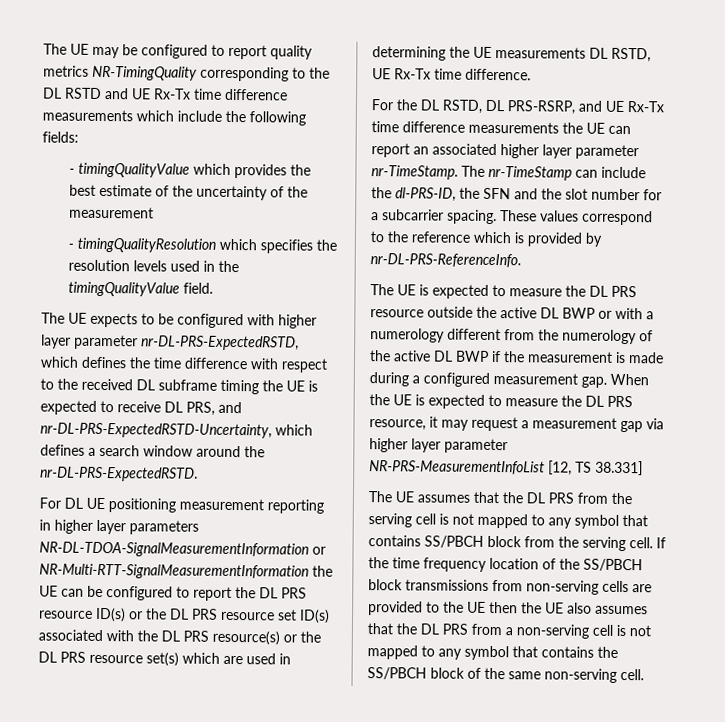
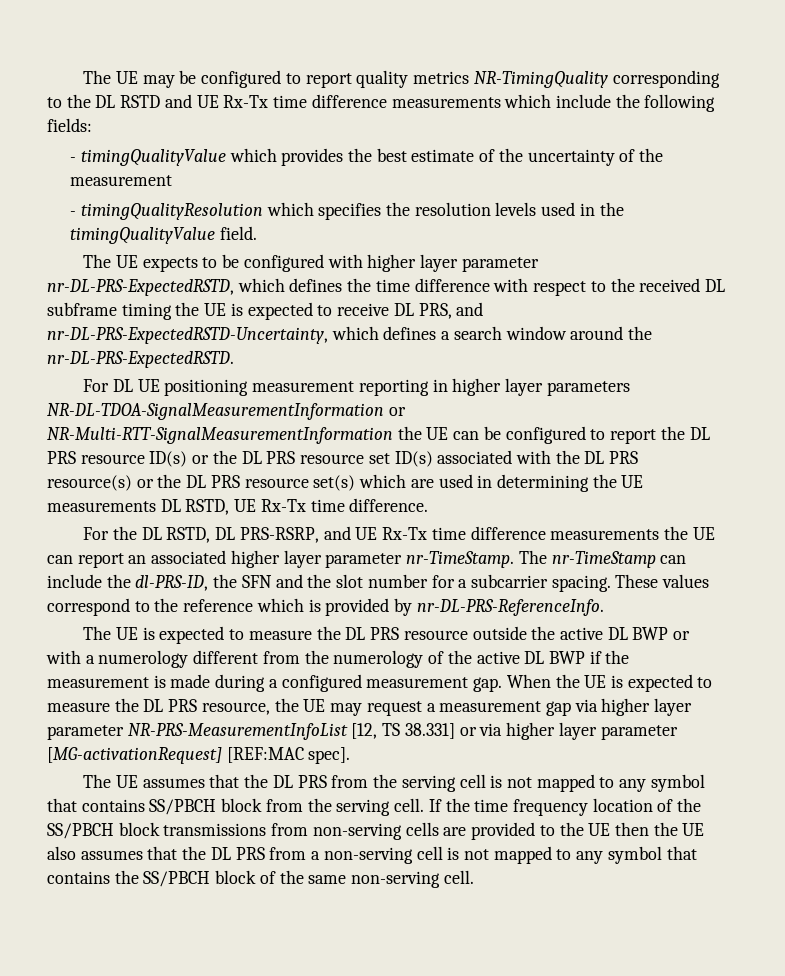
- When the UE is expected to measure the DL PRS resource, it may request a measurement gap via higher layer parameter NR-PRS-MeasurementInfoList [12, TS 38.331]
+ When the UE is expected to measure the DL PRS resource, the UE may request a measurement gap via higher layer parameter NR-PRS-MeasurementInfoList [12, TS 38.331] or via higher layer parameter [MG-activationRequest] [REF:MAC spec].

